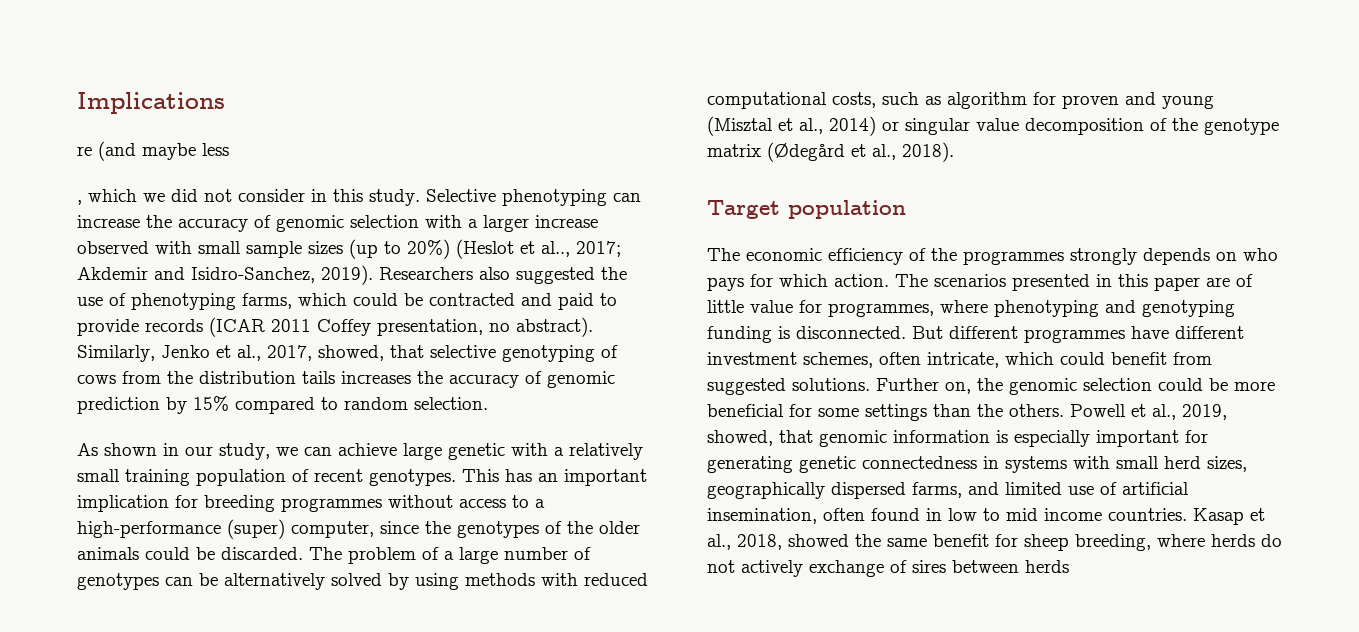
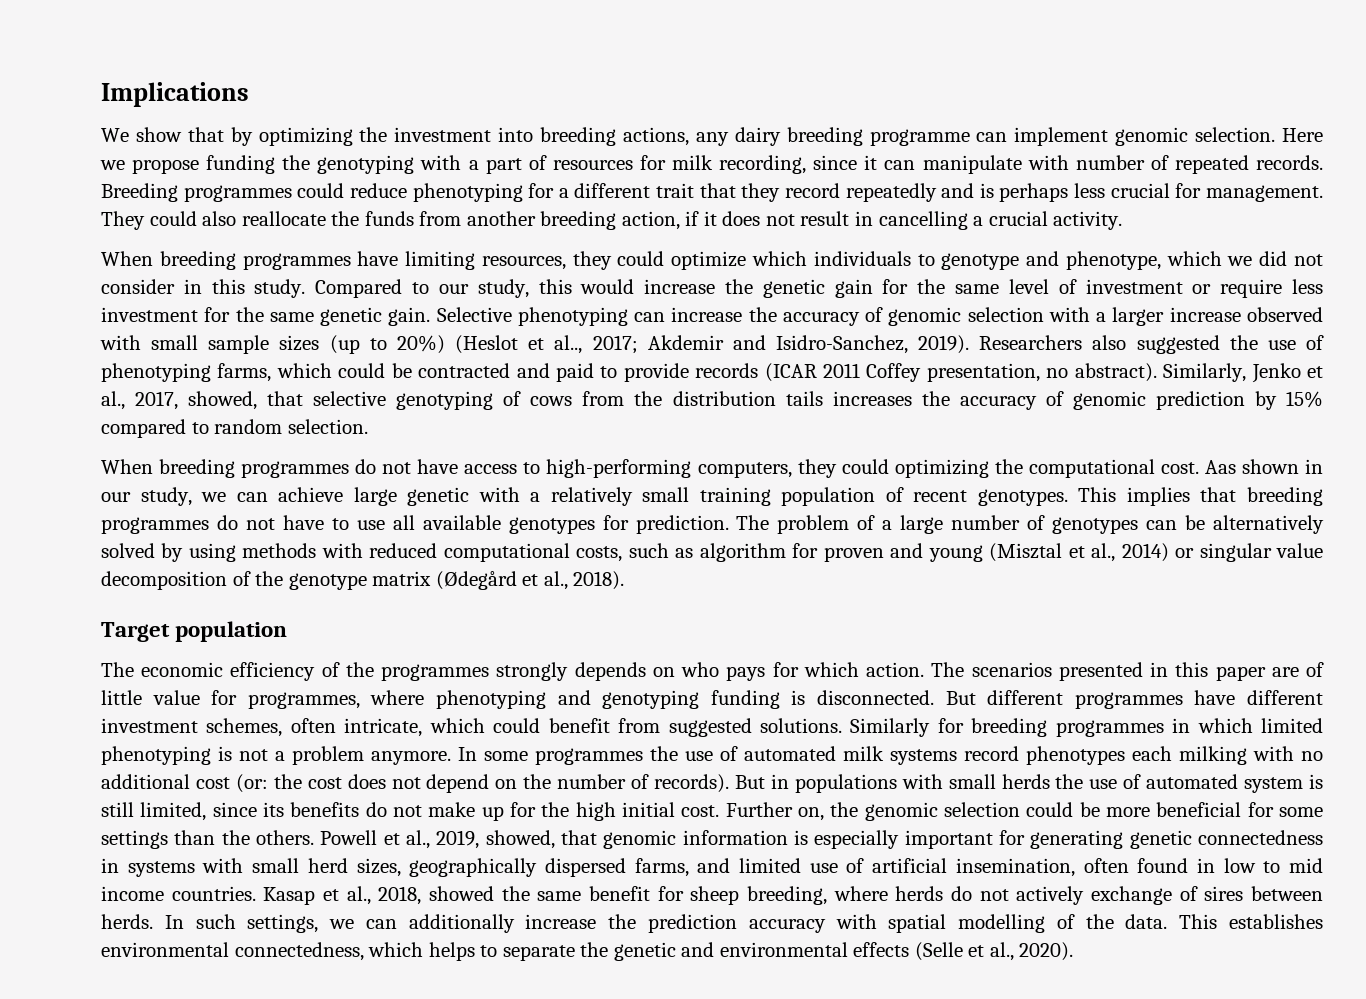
- re (and maybe less
- , which we did not consider in this study.
+ We show that by optimizing the investment into breeding actions, any dairy breeding programme can implement genomic selection. Here we propose funding the genotyping with a part of resources for milk recording, since it can manipulate with number of repeated records. Breeding programmes could reduce phenotyping for a different trait that they record repeatedly and is perhaps less crucial for management. They could also reallocate the funds from another breeding action, if it does not result in cancelling a crucial activity.
+ When breeding programmes have limiting resources, they could optimize which individuals to genotype and phenotype, which we did not consider in this study.
+ Compared to our study, this would increase the genetic gain for the same level of investment or require less investment for the same genetic gain.
- As shown in our study, we can achieve large genetic with a relatively small training population of recent genotypes.
+ When breeding programmes do not have access to high-performing computers, they could optimizing the computational cost. Aas shown in our study, we can achieve large genetic with a relatively small training population of recent genotypes.
- This has an important implication for breeding programmes without access to a high-performance (super) computer, since the genotypes of the older animals could be discarded.
+ This implies that breeding programmes do not have to use all available genotypes for prediction.
+ Similarly for breeding programmes in which limited phenotyping is not a problem anymore. In some programmes the use of automated milk systems record phenotypes each milking with no additional cost (or: the cost does not depend on the number of records). But in populations with small herds the use of automated system is still limited, since its benefits do not make up for the high initial cost.
- Kasap et al., 2018, showed the same benefit for sheep breeding, where herds do not actively exchange of sires between herds
+ Kasap et al., 2018, showed the same benefit for sheep breeding, where herds do not actively exchange of sires between herds. In such settings, we can additionally increase the prediction accuracy with spatial modelling of the data. This establishes environmental connectedness, which helps to separate the genetic and environmental effects (Selle et al., 2020).

